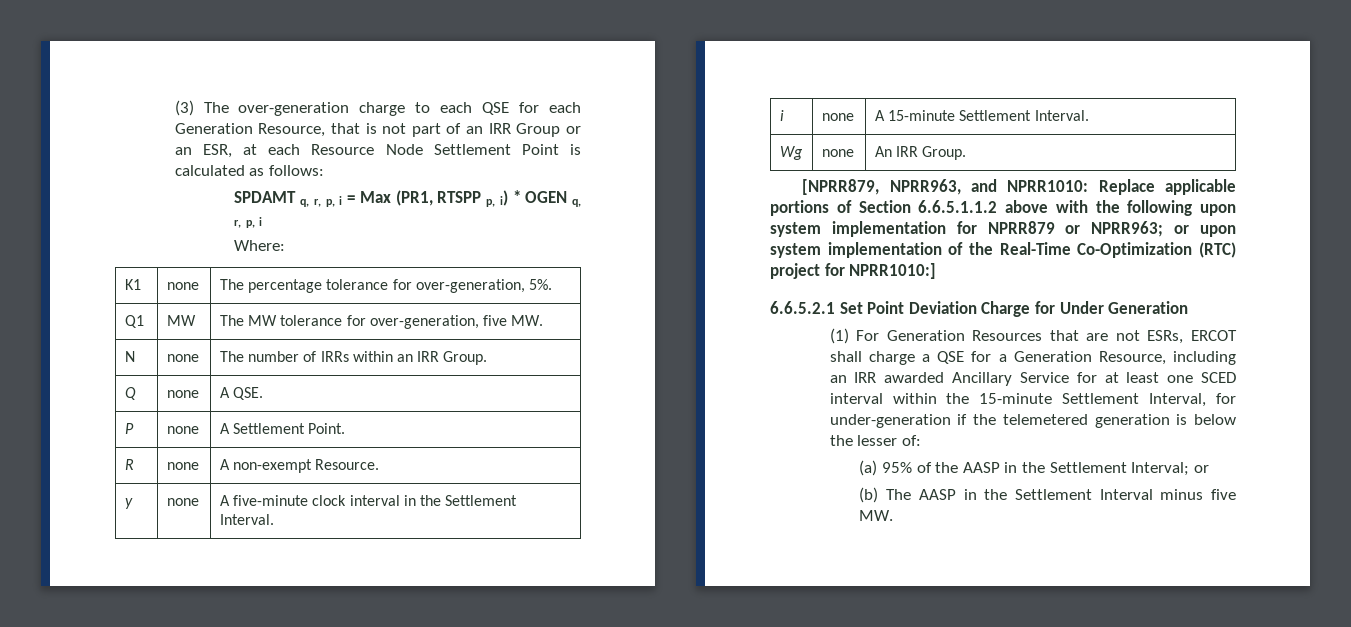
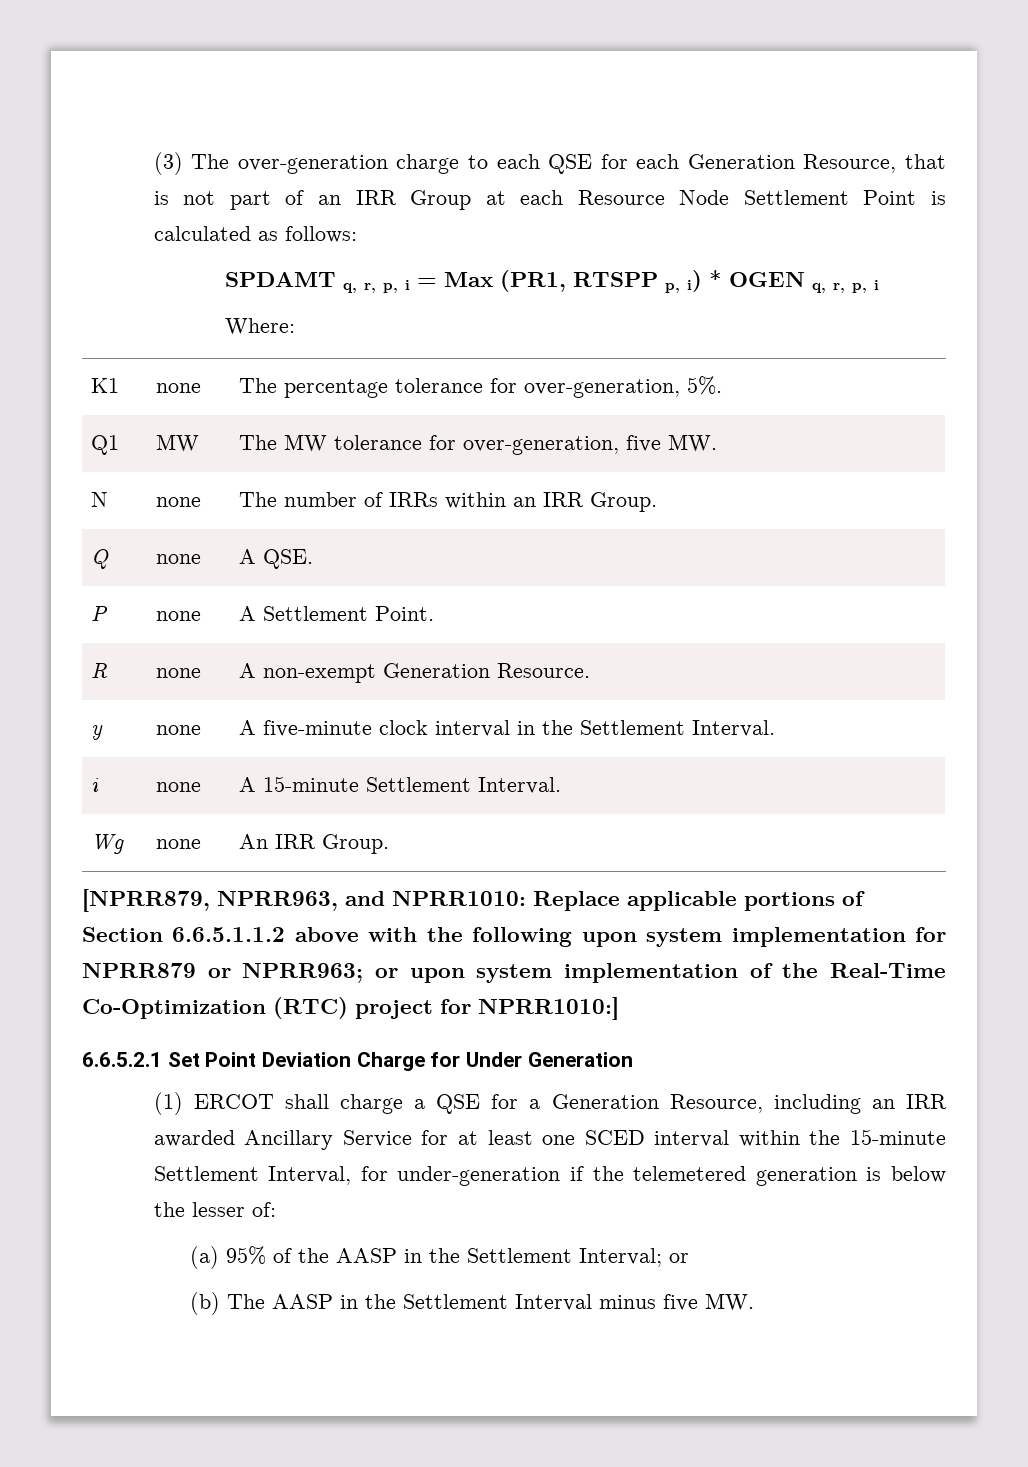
- (3) The over-generation charge to each QSE for each Generation Resource, that is not part of an IRR Group or an ESR, at each Resource Node Settlement Point is calculated as follows:
+ (3) The over-generation charge to each QSE for each Generation Resource, that is not part of an IRR Group at each Resource Node Settlement Point is calculated as follows:
- R | none | A non-exempt Resource.
+ R | none | A non-exempt Generation Resource.
- (1) For Generation Resources that are not ESRs, ERCOT shall charge a QSE for a Generation Resource, including an IRR awarded Ancillary Service for at least one SCED interval within the 15-minute Settlement Interval, for under-generation if the telemetered generation is below the lesser of:
+ (1) ERCOT shall charge a QSE for a Generation Resource, including an IRR awarded Ancillary Service for at least one SCED interval within the 15-minute Settlement Interval, for under-generation if the telemetered generation is below the lesser of:

